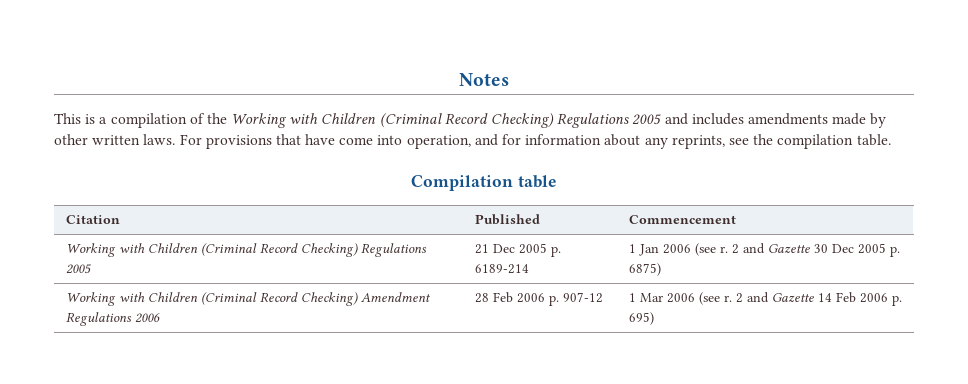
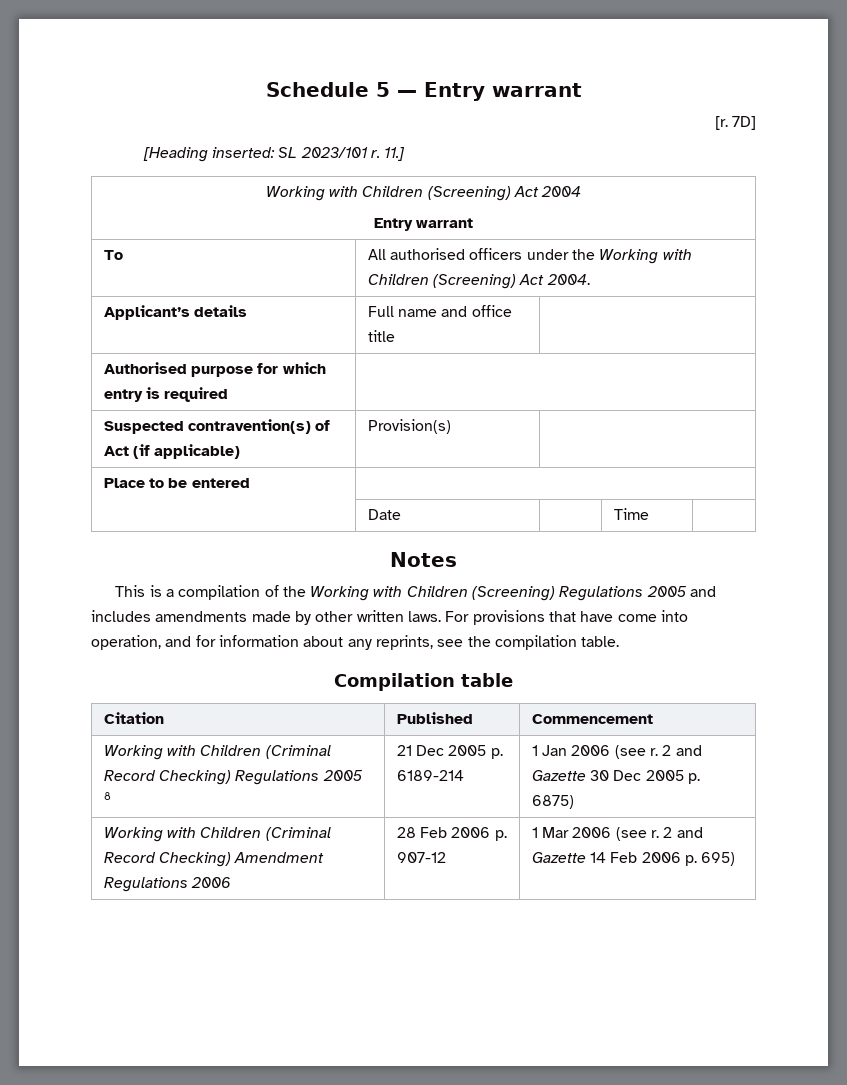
+ Schedule 5 — Entry warrant
+ [r. 7D]
+ [Heading inserted: SL 2023/101 r. 11.]
+ Working with Children (Screening) Act 2004
+ Entry warrant
+ To | All authorised officers under the Working with Children (Screening) Act 2004.
+ Applicant’s details | Full name and office title |
+ Authorised purpose for which entry is required |
+ Suspected contravention(s) of Act (if applicable) | Provision(s) |
+ Place to be entered |
+ | Date | | Time |
- This is a compilation of the Working with Children (Criminal Record Checking) Regulations 2005 and includes amendments made by other written laws.
+ This is a compilation of the Working with Children (Screening) Regulations 2005 and includes amendments made by other written laws.
- Working with Children (Criminal Record Checking) Regulations 2005 | 21 Dec 2005 p. 6189-214 | 1 Jan 2006 (see r. 2 and Gazette 30 Dec 2005 p. 6875)
+ Working with Children (Criminal Record Checking) Regulations 2005 8 | 21 Dec 2005 p. 6189-214 | 1 Jan 2006 (see r. 2 and Gazette 30 Dec 2005 p. 6875)

